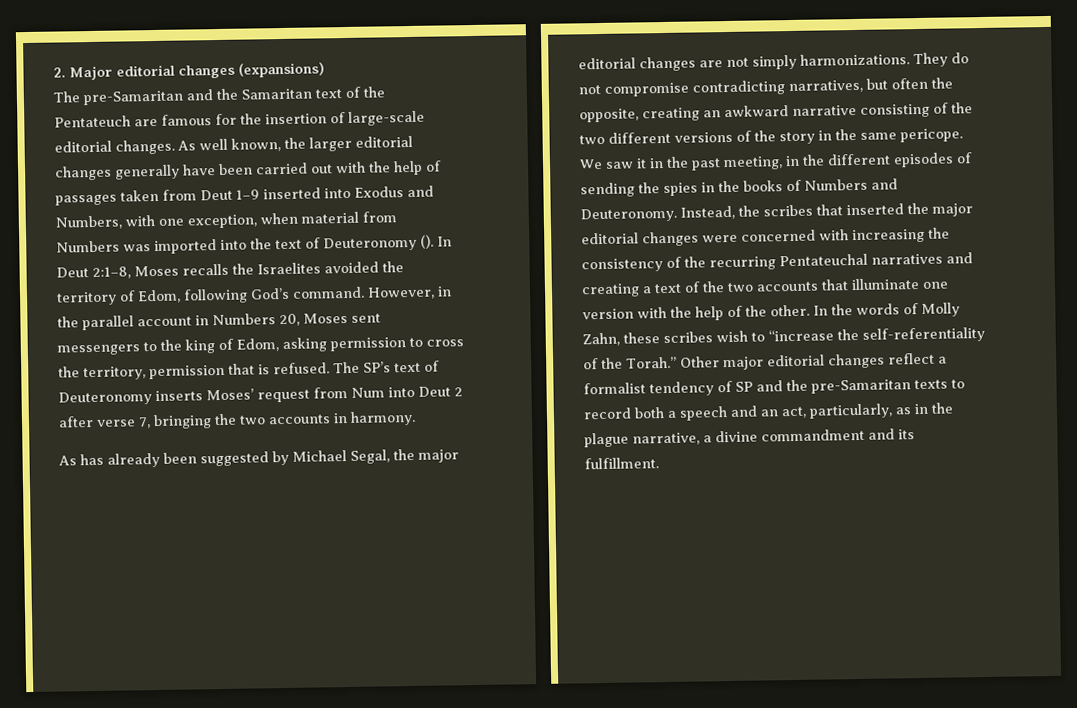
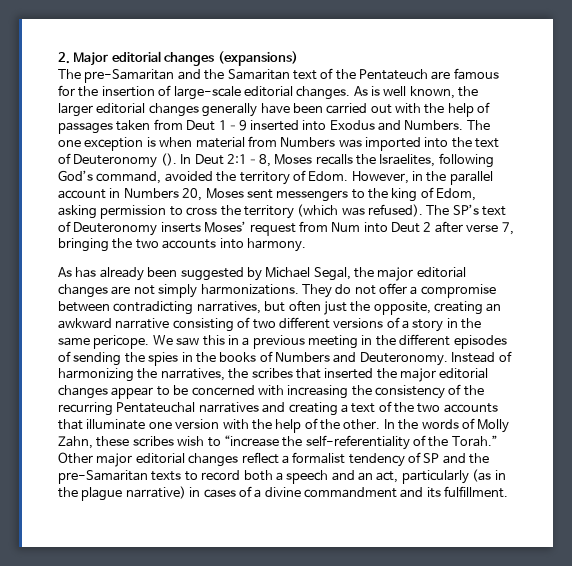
- As well known, the larger editorial changes generally have been carried out with the help of passages taken from Deut 1–9 inserted into Exodus and Numbers, with one exception, when material from Numbers was imported into the text of Deuteronomy ().
+ As is well known, the larger editorial changes generally have been carried out with the help of passages taken from Deut 1–9 inserted into Exodus and Numbers. The one exception is when material from Numbers was imported into the text of Deuteronomy ().
- In Deut 2:1–8, Moses recalls the Israelites avoided the territory of Edom, following God’s command.
+ In Deut 2:1–8, Moses recalls the Israelites, following God’s command, avoided the territory of Edom.
- However, in the parallel account in Numbers 20, Moses sent messengers to the king of Edom, asking permission to cross the territory, permission that is refused.
+ However, in the parallel account in Numbers 20, Moses sent messengers to the king of Edom, asking permission to cross the territory (which was refused).
- The SP’s text of Deuteronomy inserts Moses’ request from Num into Deut 2 after verse 7, bringing the two accounts in harmony.
+ The SP’s text of Deuteronomy inserts Moses’ request from Num into Deut 2 after verse 7, bringing the two accounts into harmony.
- They do not compromise contradicting narratives, but often the opposite, creating an awkward narrative consisting of the two different versions of the story in the same pericope.
+ They do not offer a compromise between contradicting narratives, but often just the opposite, creating an awkward narrative consisting of two different versions of a story in the same pericope.
- We saw it in the past meeting, in the different episodes of sending the spies in the books of Numbers and Deuteronomy.
+ We saw this in a previous meeting in the different episodes of sending the spies in the books of Numbers and Deuteronomy.
- Instead, the scribes that inserted the major editorial changes were concerned with increasing the consistency of the recurring Pentateuchal narratives and creating a text of the two accounts that illuminate one version with the help of the other.
+ Instead of harmonizing the narratives, the scribes that inserted the major editorial changes appear to be concerned with increasing the consistency of the recurring Pentateuchal narratives and creating a text of the two accounts that illuminate one version with the help of the other.
- Other major editorial changes reflect a formalist tendency of SP and the pre-Samaritan texts to record both a speech and an act, particularly, as in the plague narrative, a divine commandment and its fulfillment.
+ Other major editorial changes reflect a formalist tendency of SP and the pre-Samaritan texts to record both a speech and an act, particularly (as in the plague narrative) in cases of a divine commandment and its fulfillment.

